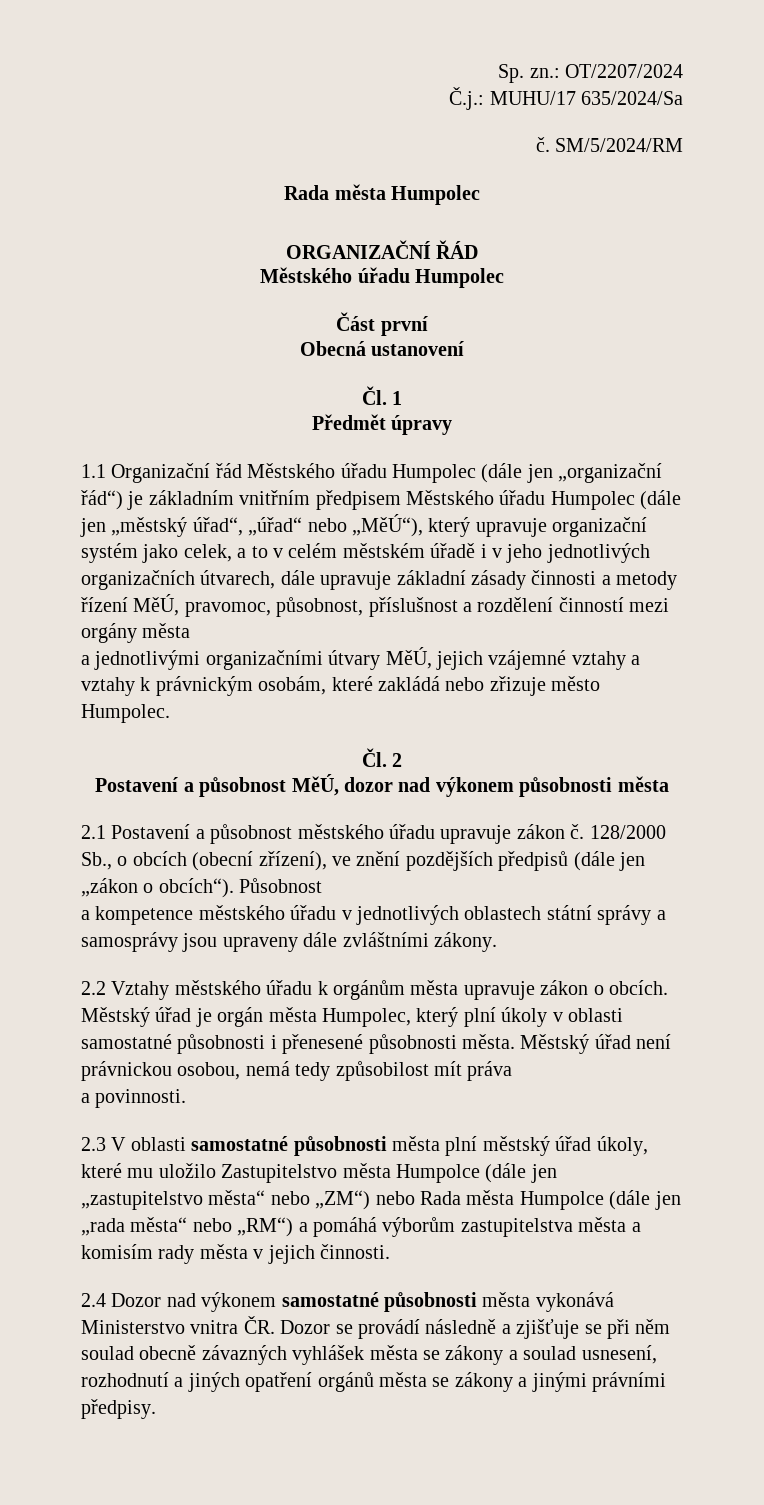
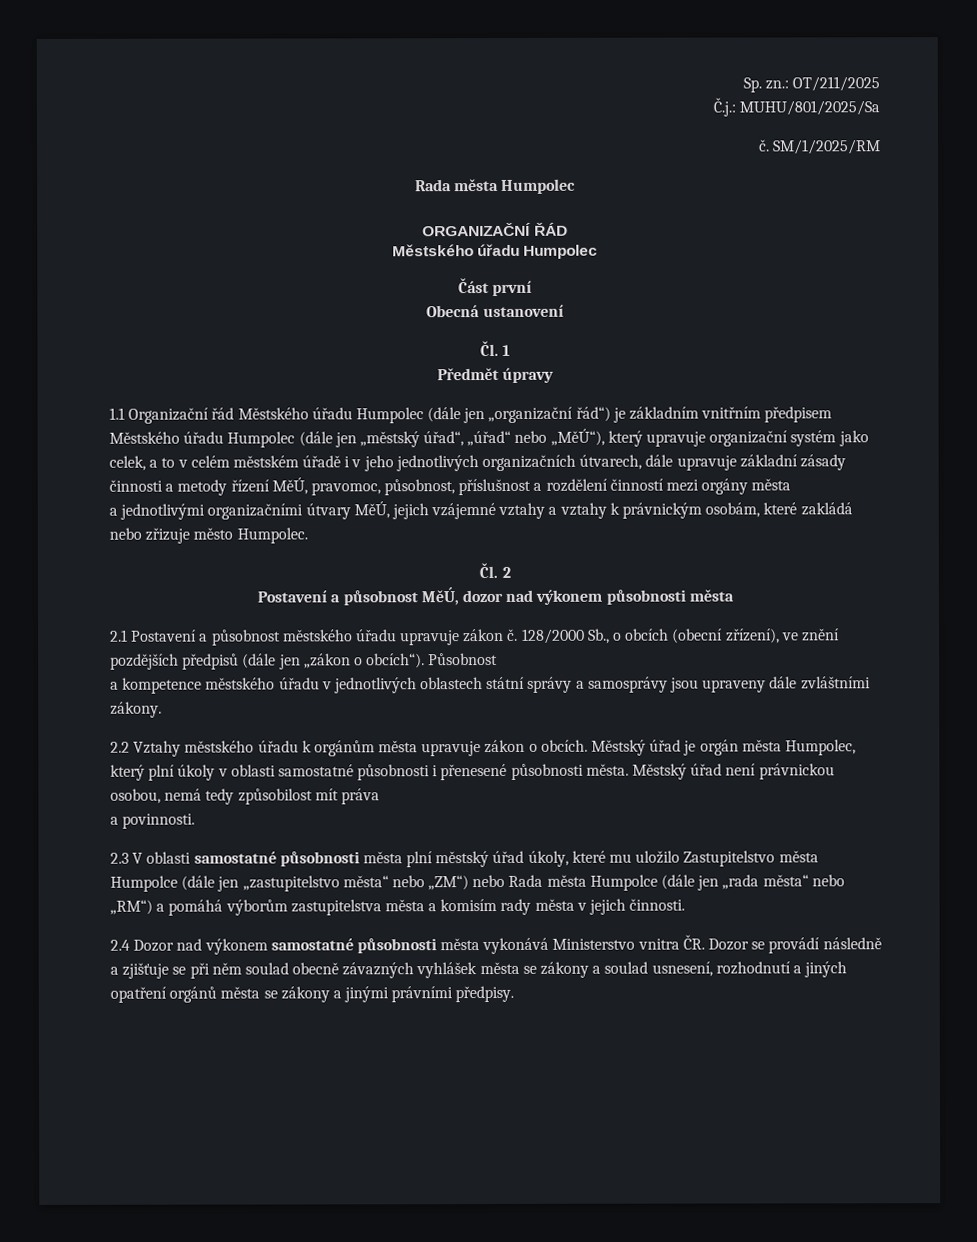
- Sp. zn.: OT/2207/2024
+ Sp. zn.: OT/211/2025
- Č.j.: MUHU/17 635/2024/Sa
- č. SM/5/2024/RM
+ Č.j.: MUHU/801/2025/Sa
+ č. SM/1/2025/RM

